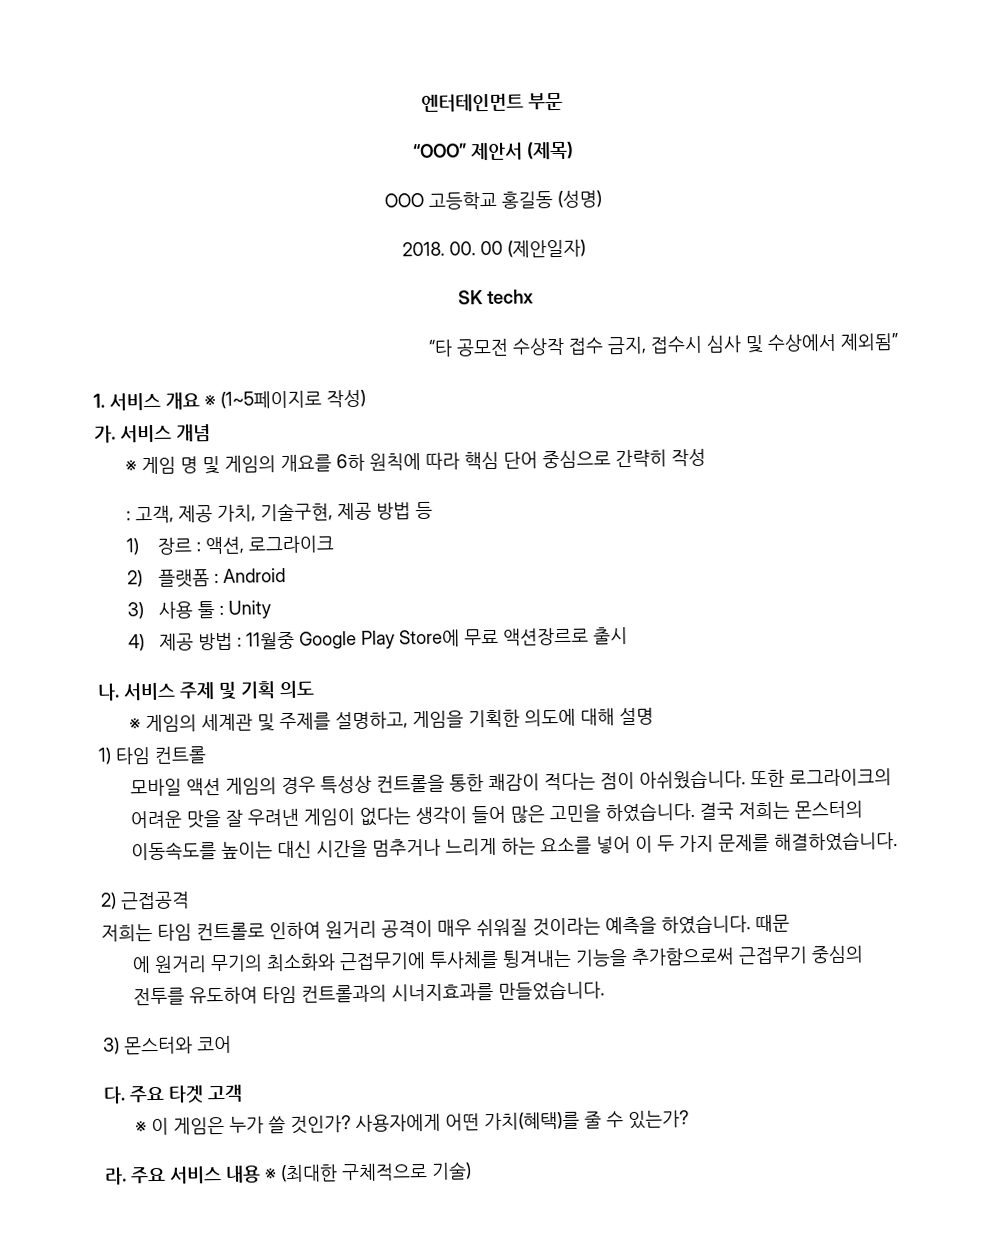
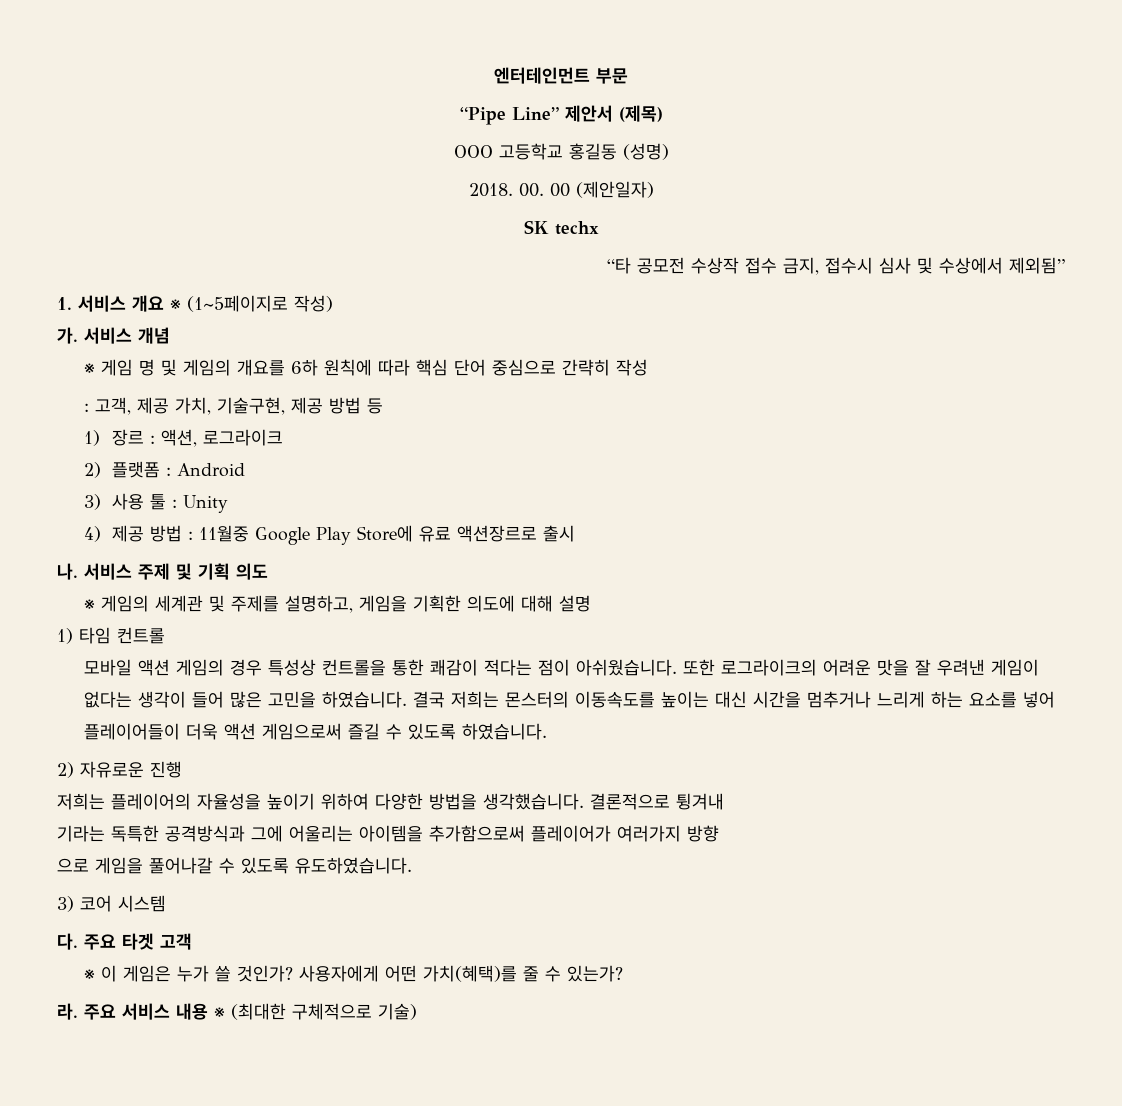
- “OOO” 제안서 (제목)
+ “Pipe Line” 제안서 (제목)
- 4) 제공 방법 : 11월중 Google Play Store에 무료 액션장르로 출시
+ 4) 제공 방법 : 11월중 Google Play Store에 유료 액션장르로 출시
- 결국 저희는 몬스터의 이동속도를 높이는 대신 시간을 멈추거나 느리게 하는 요소를 넣어 이 두 가지 문제를 해결하였습니다.
- 2) 근접공격
- 저희는 타임 컨트롤로 인하여 원거리 공격이 매우 쉬워질 것이라는 예측을 하였습니다. 때문
- 에 원거리 무기의 최소화와 근접무기에 투사체를 튕겨내는 기능을 추가함으로써 근접무기 중심의 전투를 유도하여 타임 컨트롤과의 시너지효과를 만들었습니다.
- 3) 몬스터와 코어
+ 결국 저희는 몬스터의 이동속도를 높이는 대신 시간을 멈추거나 느리게 하는 요소를 넣어 플레이어들이 더욱 액션 게임으로써 즐길 수 있도록 하였습니다.
+ 2) 자유로운 진행
+ 저희는 플레이어의 자율성을 높이기 위하여 다양한 방법을 생각했습니다. 결론적으로 튕겨내
+ 기라는 독특한 공격방식과 그에 어울리는 아이템을 추가함으로써 플레이어가 여러가지 방향
+ 으로 게임을 풀어나갈 수 있도록 유도하였습니다.
+ 3) 코어 시스템

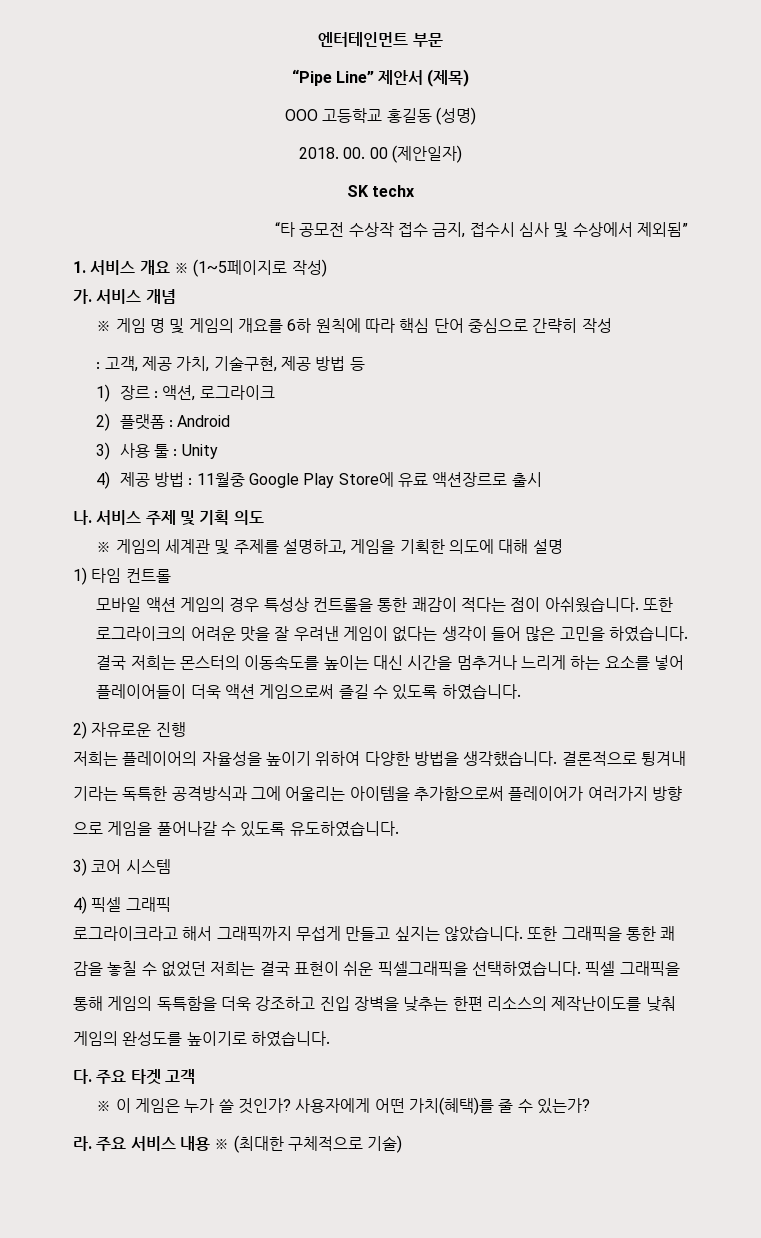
+ 4) 픽셀 그래픽
+ 로그라이크라고 해서 그래픽까지 무섭게 만들고 싶지는 않았습니다. 또한 그래픽을 통한 쾌
+ 감을 놓칠 수 없었던 저희는 결국 표현이 쉬운 픽셀그래픽을 선택하였습니다. 픽셀 그래픽을
+ 통해 게임의 독특함을 더욱 강조하고 진입 장벽을 낮추는 한편 리소스의 제작난이도를 낮춰
+ 게임의 완성도를 높이기로 하였습니다.

